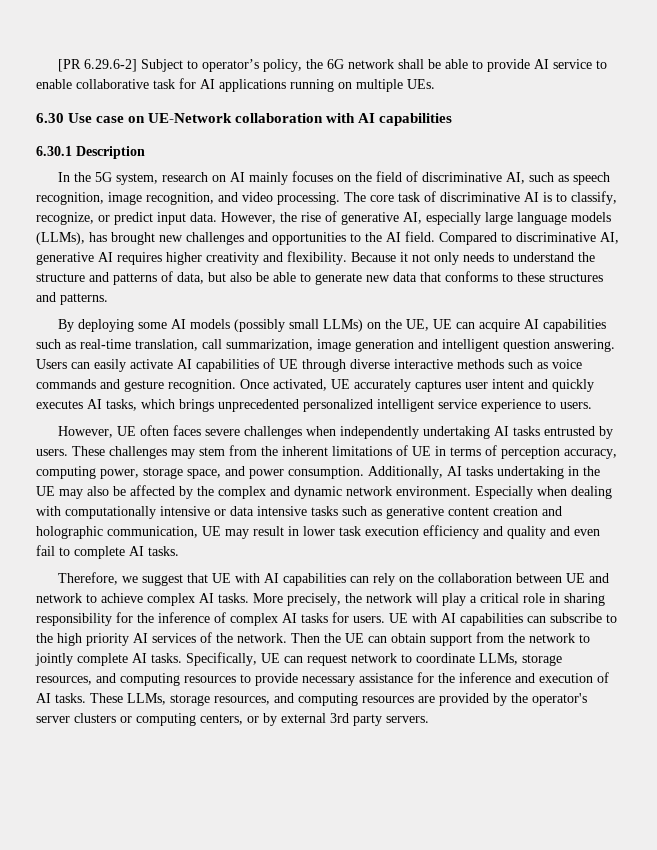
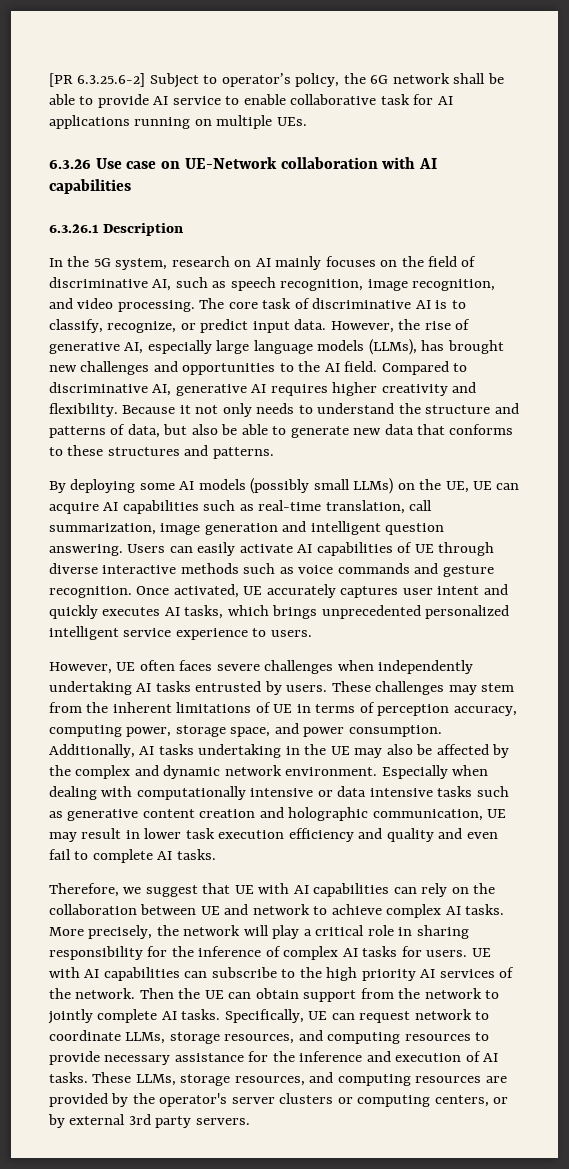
- [PR 6.29.6-2] Subject to operator’s policy, the 6G network shall be able to provide AI service to enable collaborative task for AI applications running on multiple UEs.
+ [PR 6.3.25.6-2] Subject to operator’s policy, the 6G network shall be able to provide AI service to enable collaborative task for AI applications running on multiple UEs.
- 6.30 Use case on UE-Network collaboration with AI capabilities
+ 6.3.26 Use case on UE-Network collaboration with AI capabilities
- 6.30.1 Description
+ 6.3.26.1 Description

